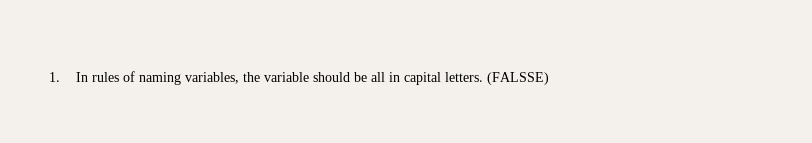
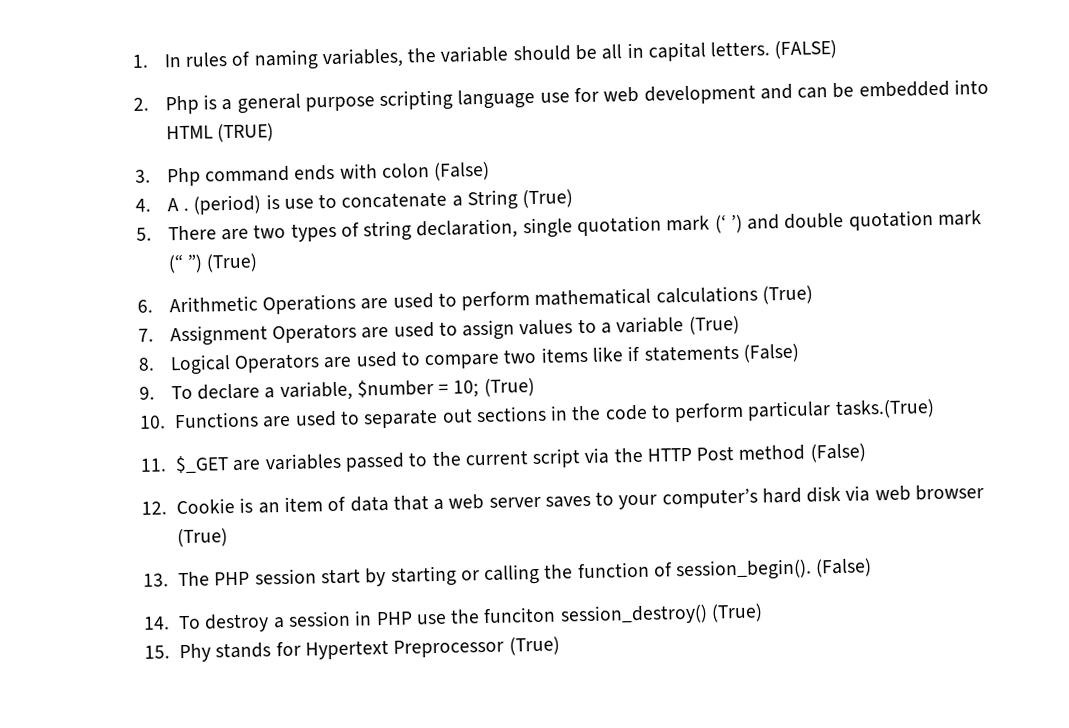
- (FALSSE)
+ (FALSE)
+ 2. Php is a general purpose scripting language use for web development and can be embedded into HTML (TRUE)
+ 3. Php command ends with colon (False)
+ 4. A . (period) is use to concatenate a String (True)
+ 5. There are two types of string declaration, single quotation mark (‘ ’) and double quotation mark (“ ”) (True)
+ 6. Arithmetic Operations are used to perform mathematical calculations (True)
+ 7. Assignment Operators are used to assign values to a variable (True)
+ 8. Logical Operators are used to compare two items like if statements (False)
+ 9. To declare a variable, $number = 10; (True)
+ 10. Functions are used to separate out sections in the code to perform particular tasks.(True)
+ 11. $_GET are variables passed to the current script via the HTTP Post method (False)
+ 12. Cookie is an item of data that a web server saves to your computer’s hard disk via web browser (True)
+ 13. The PHP session start by starting or calling the function of session_begin(). (False)
+ 14. To destroy a session in PHP use the funciton session_destroy() (True)
+ 15. Phy stands for Hypertext Preprocessor (True)

